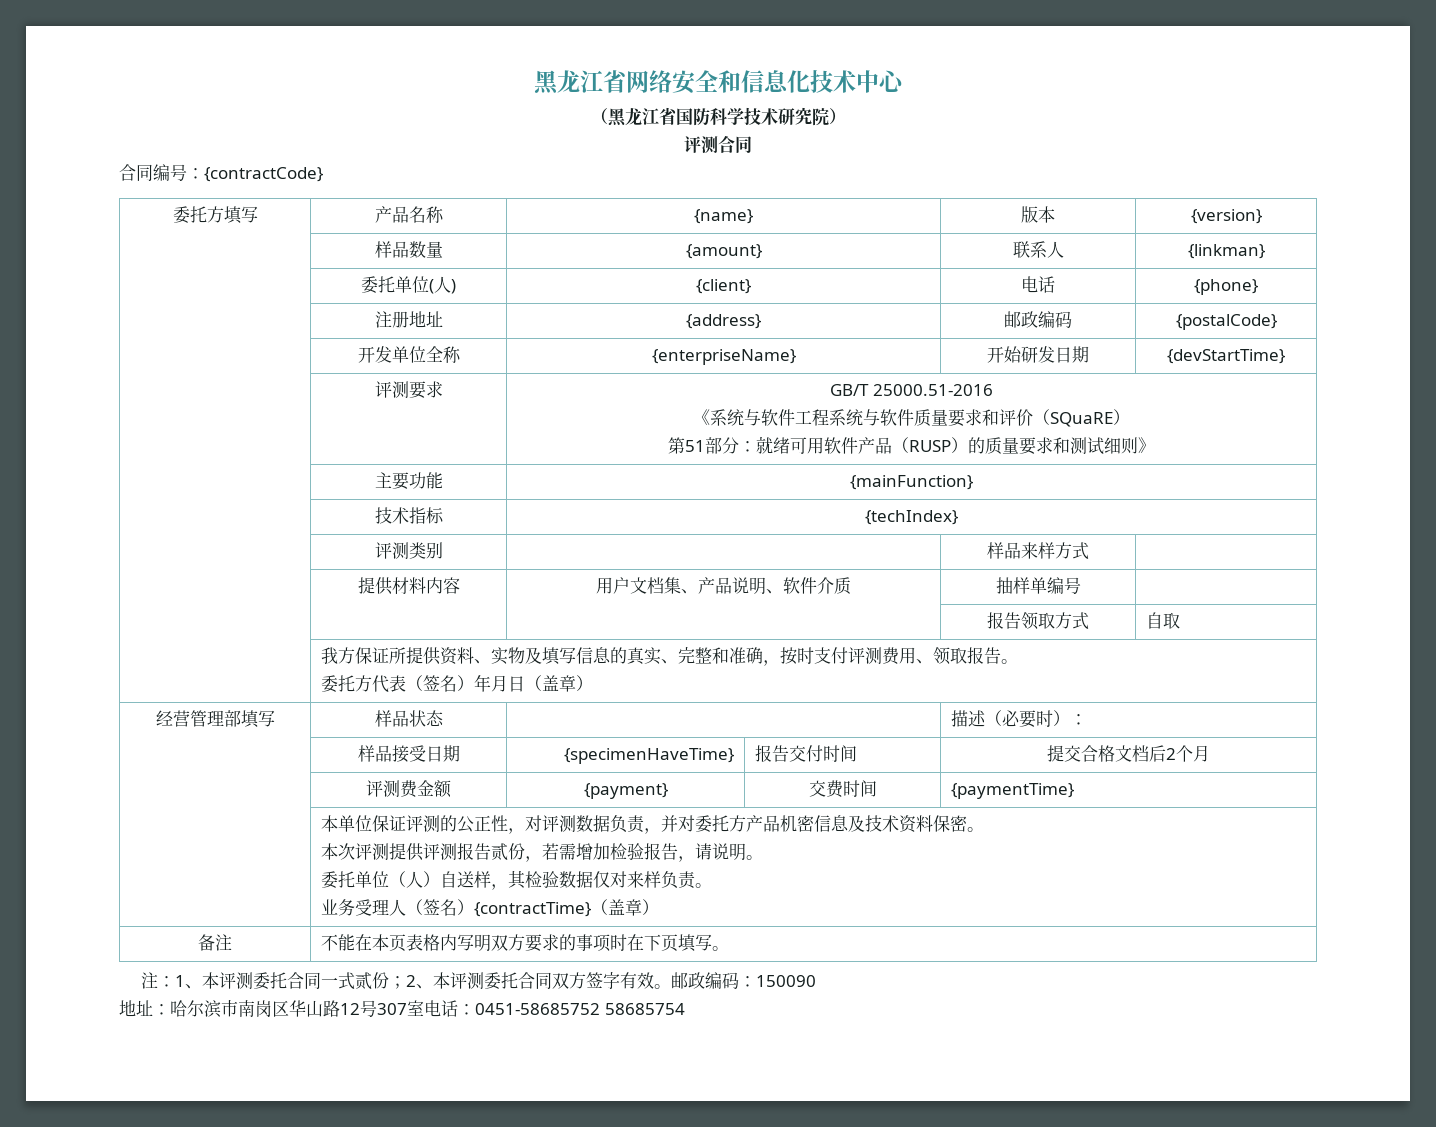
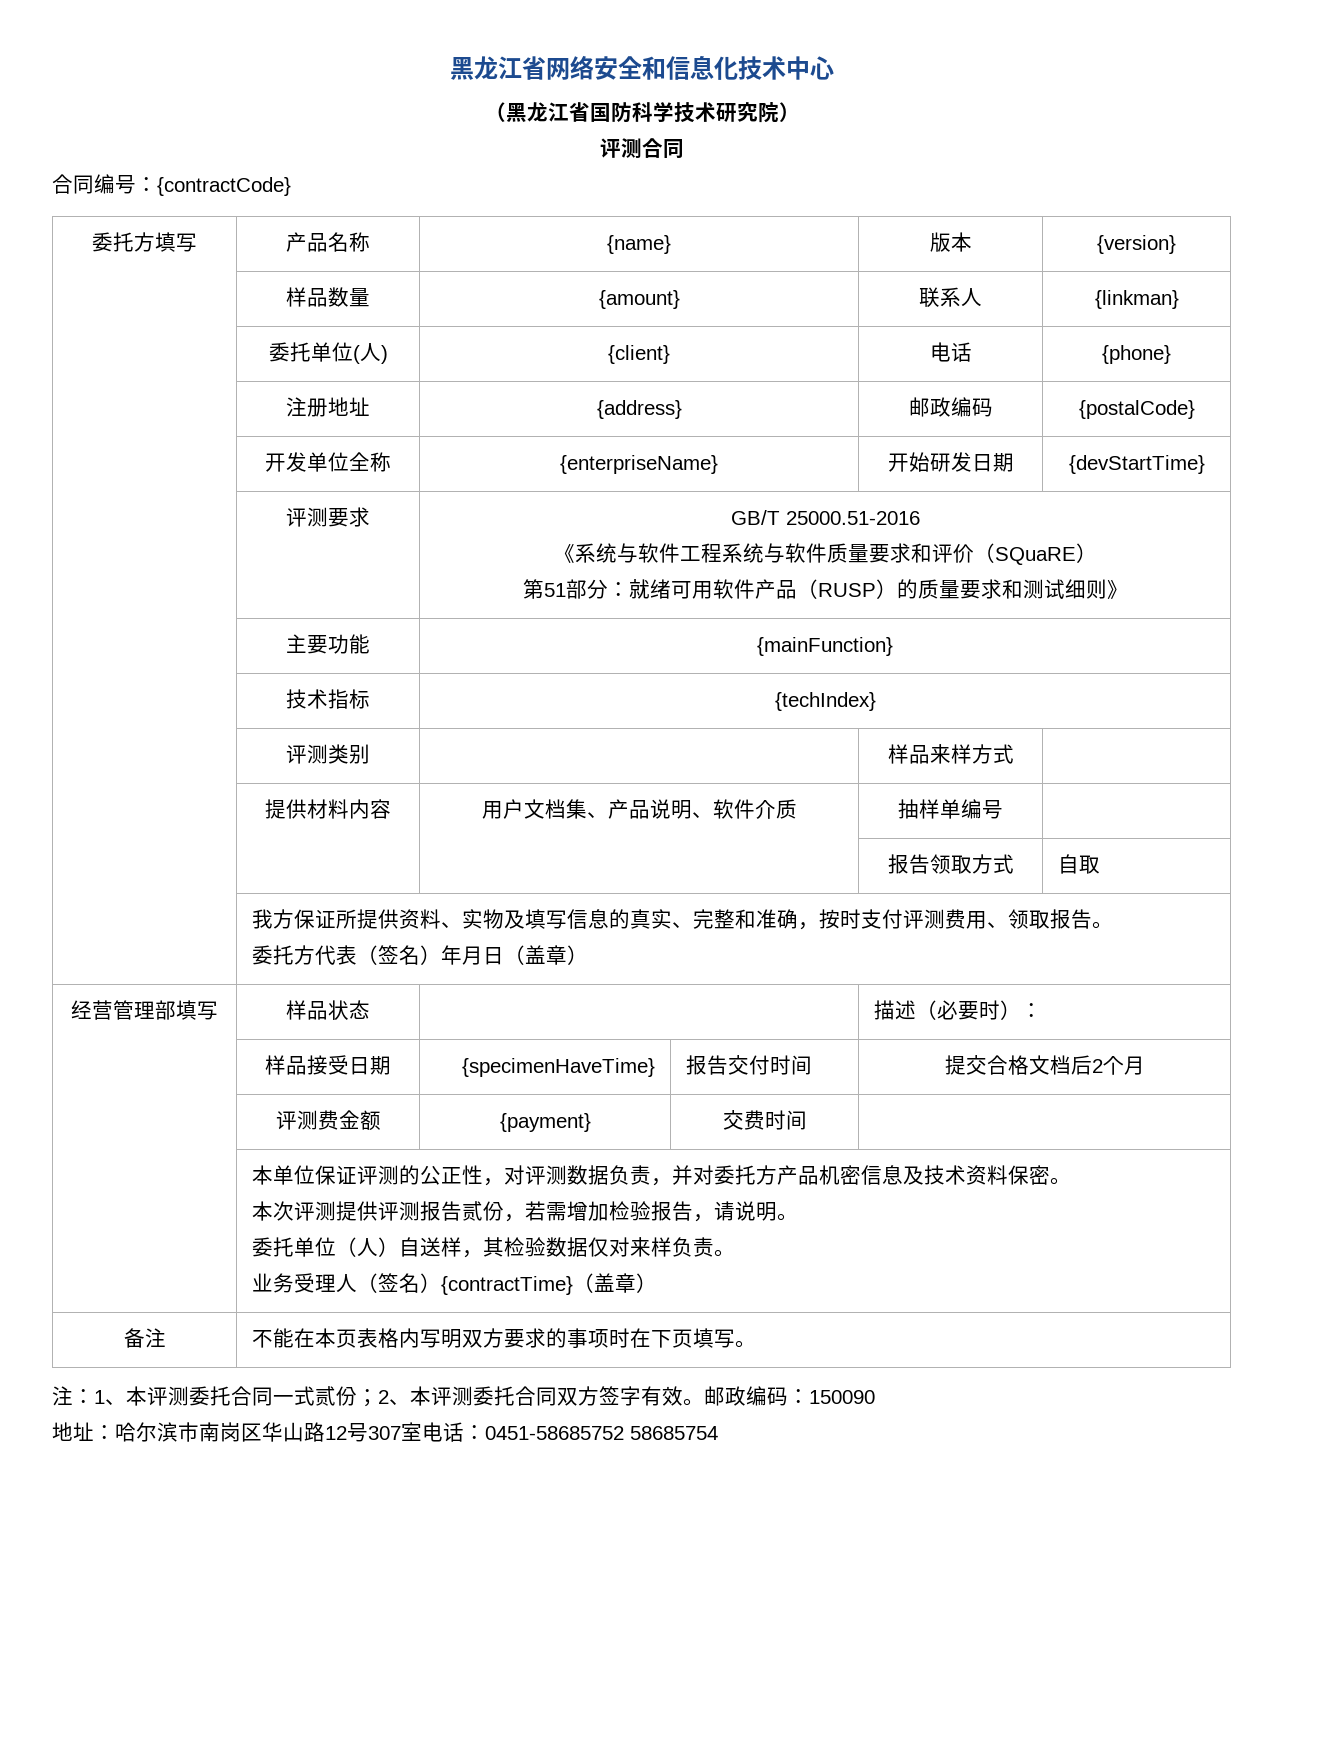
- | 评测费金额 | {payment} | 交费时间 | {paymentTime}
+ | 评测费金额 | {payment} | 交费时间 |

